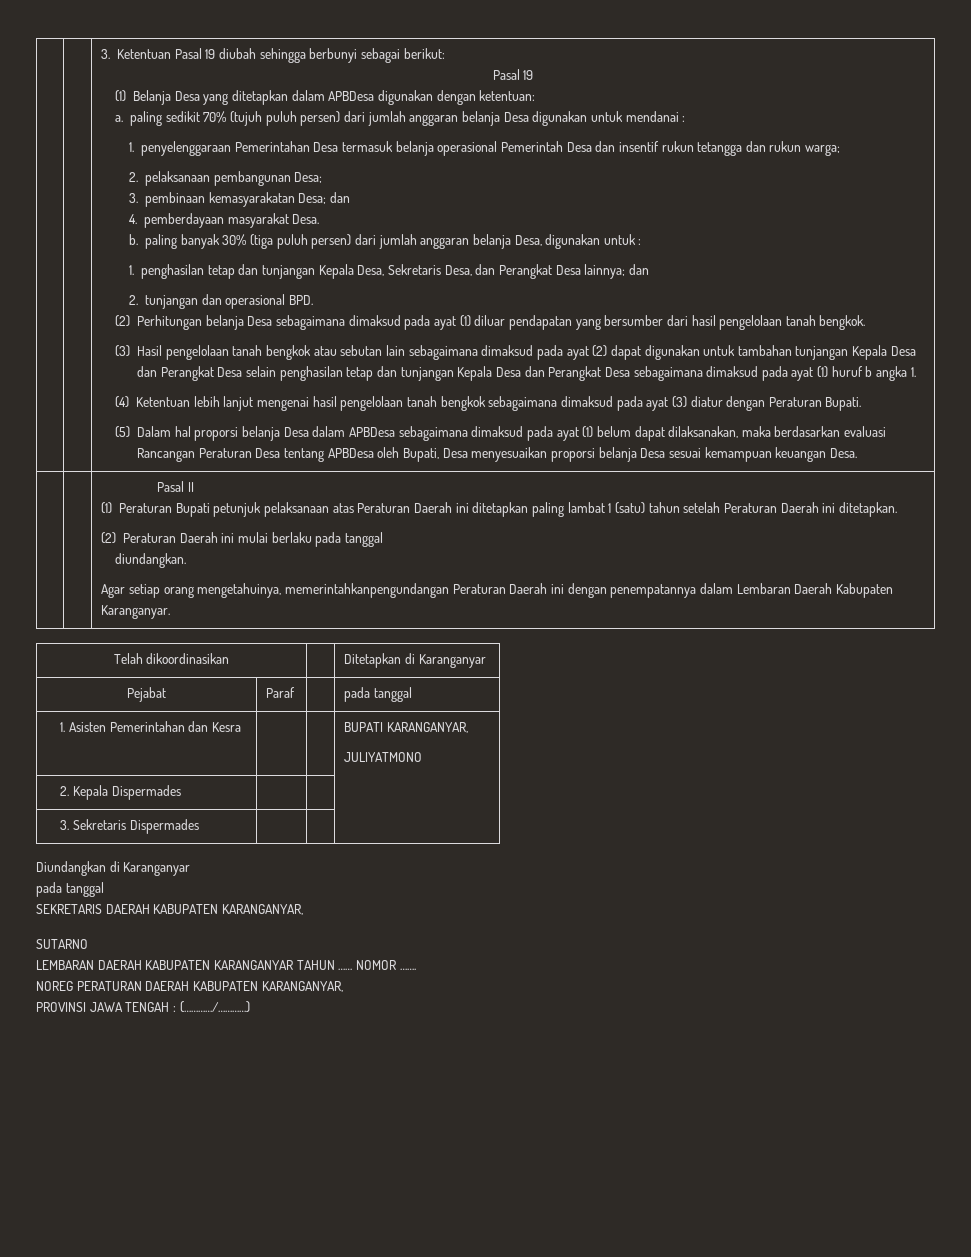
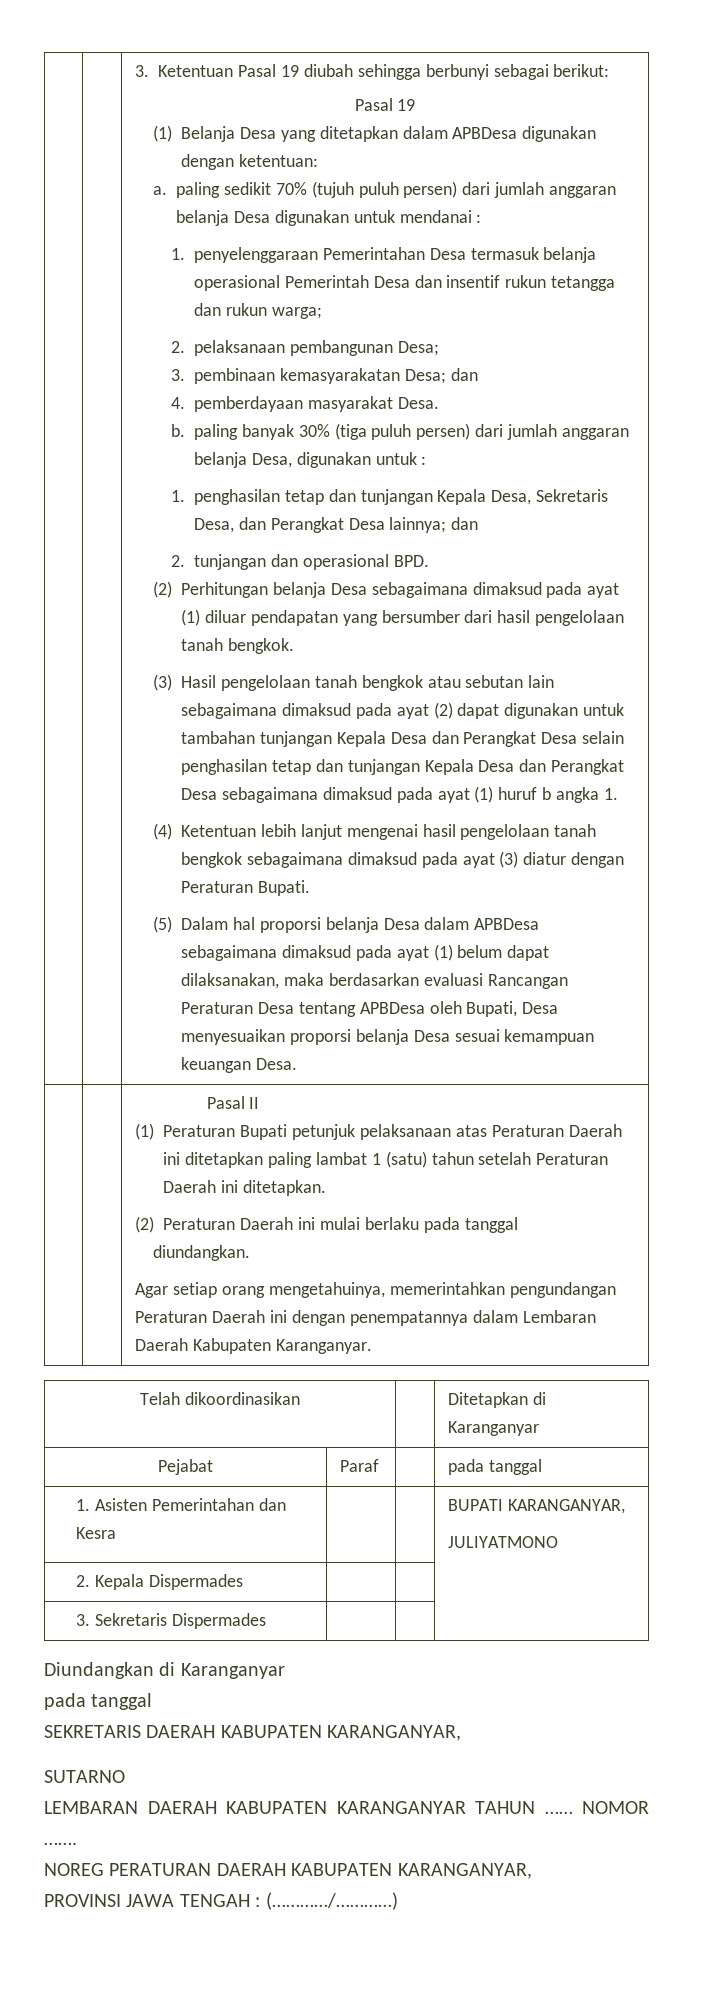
- Agar setiap orang mengetahuinya, memerintahkanpengundangan Peraturan Daerah ini dengan penempatannya dalam Lembaran Daerah Kabupaten Karanganyar.
+ Agar setiap orang mengetahuinya, memerintahkan pengundangan Peraturan Daerah ini dengan penempatannya dalam Lembaran Daerah Kabupaten Karanganyar.

